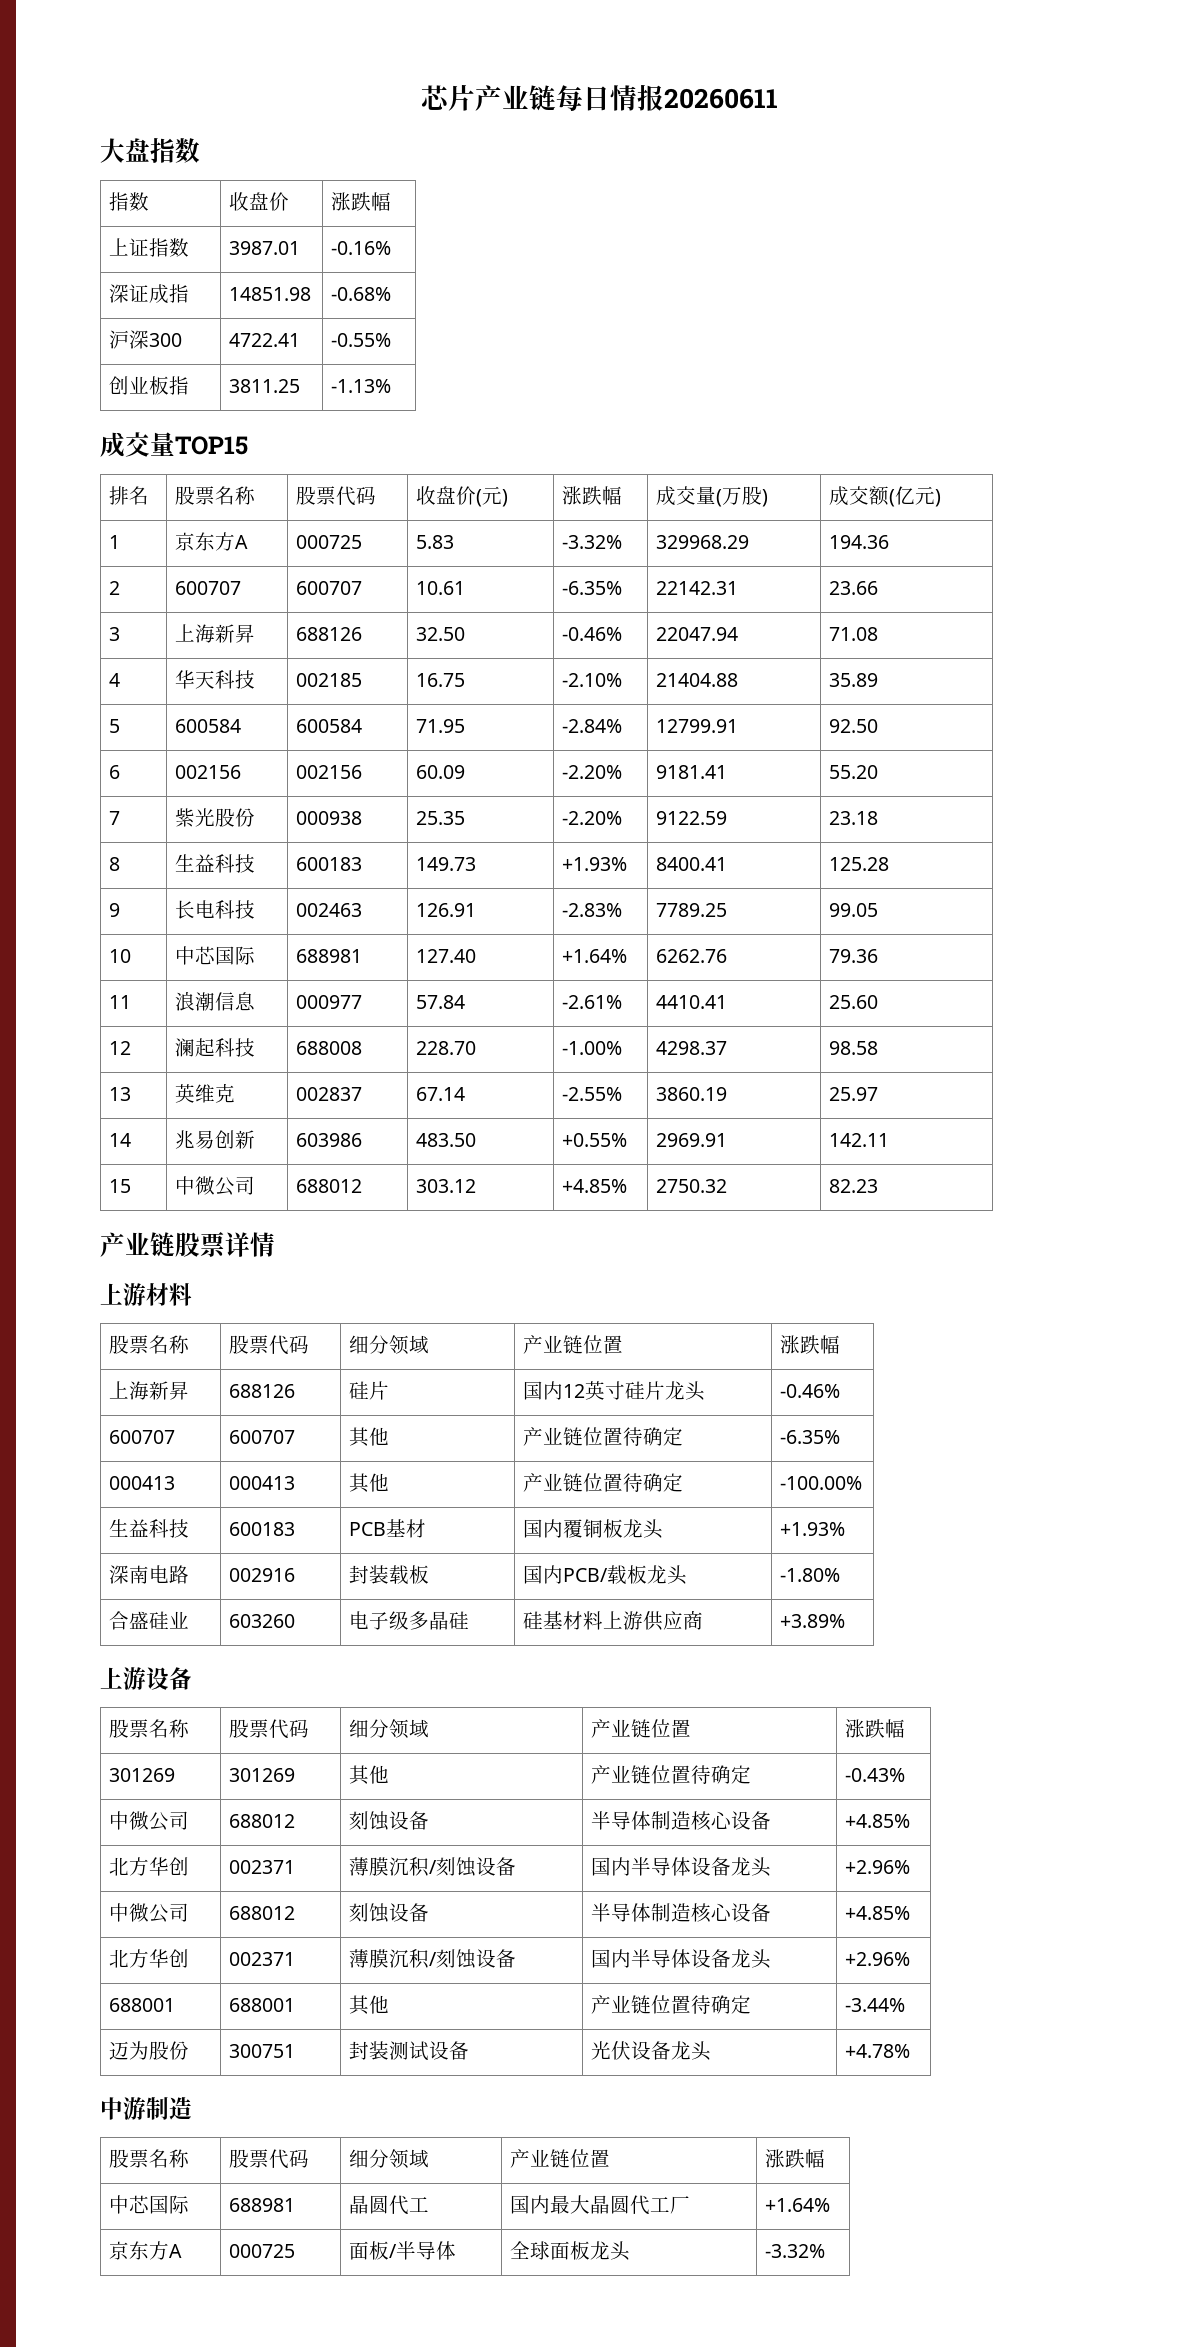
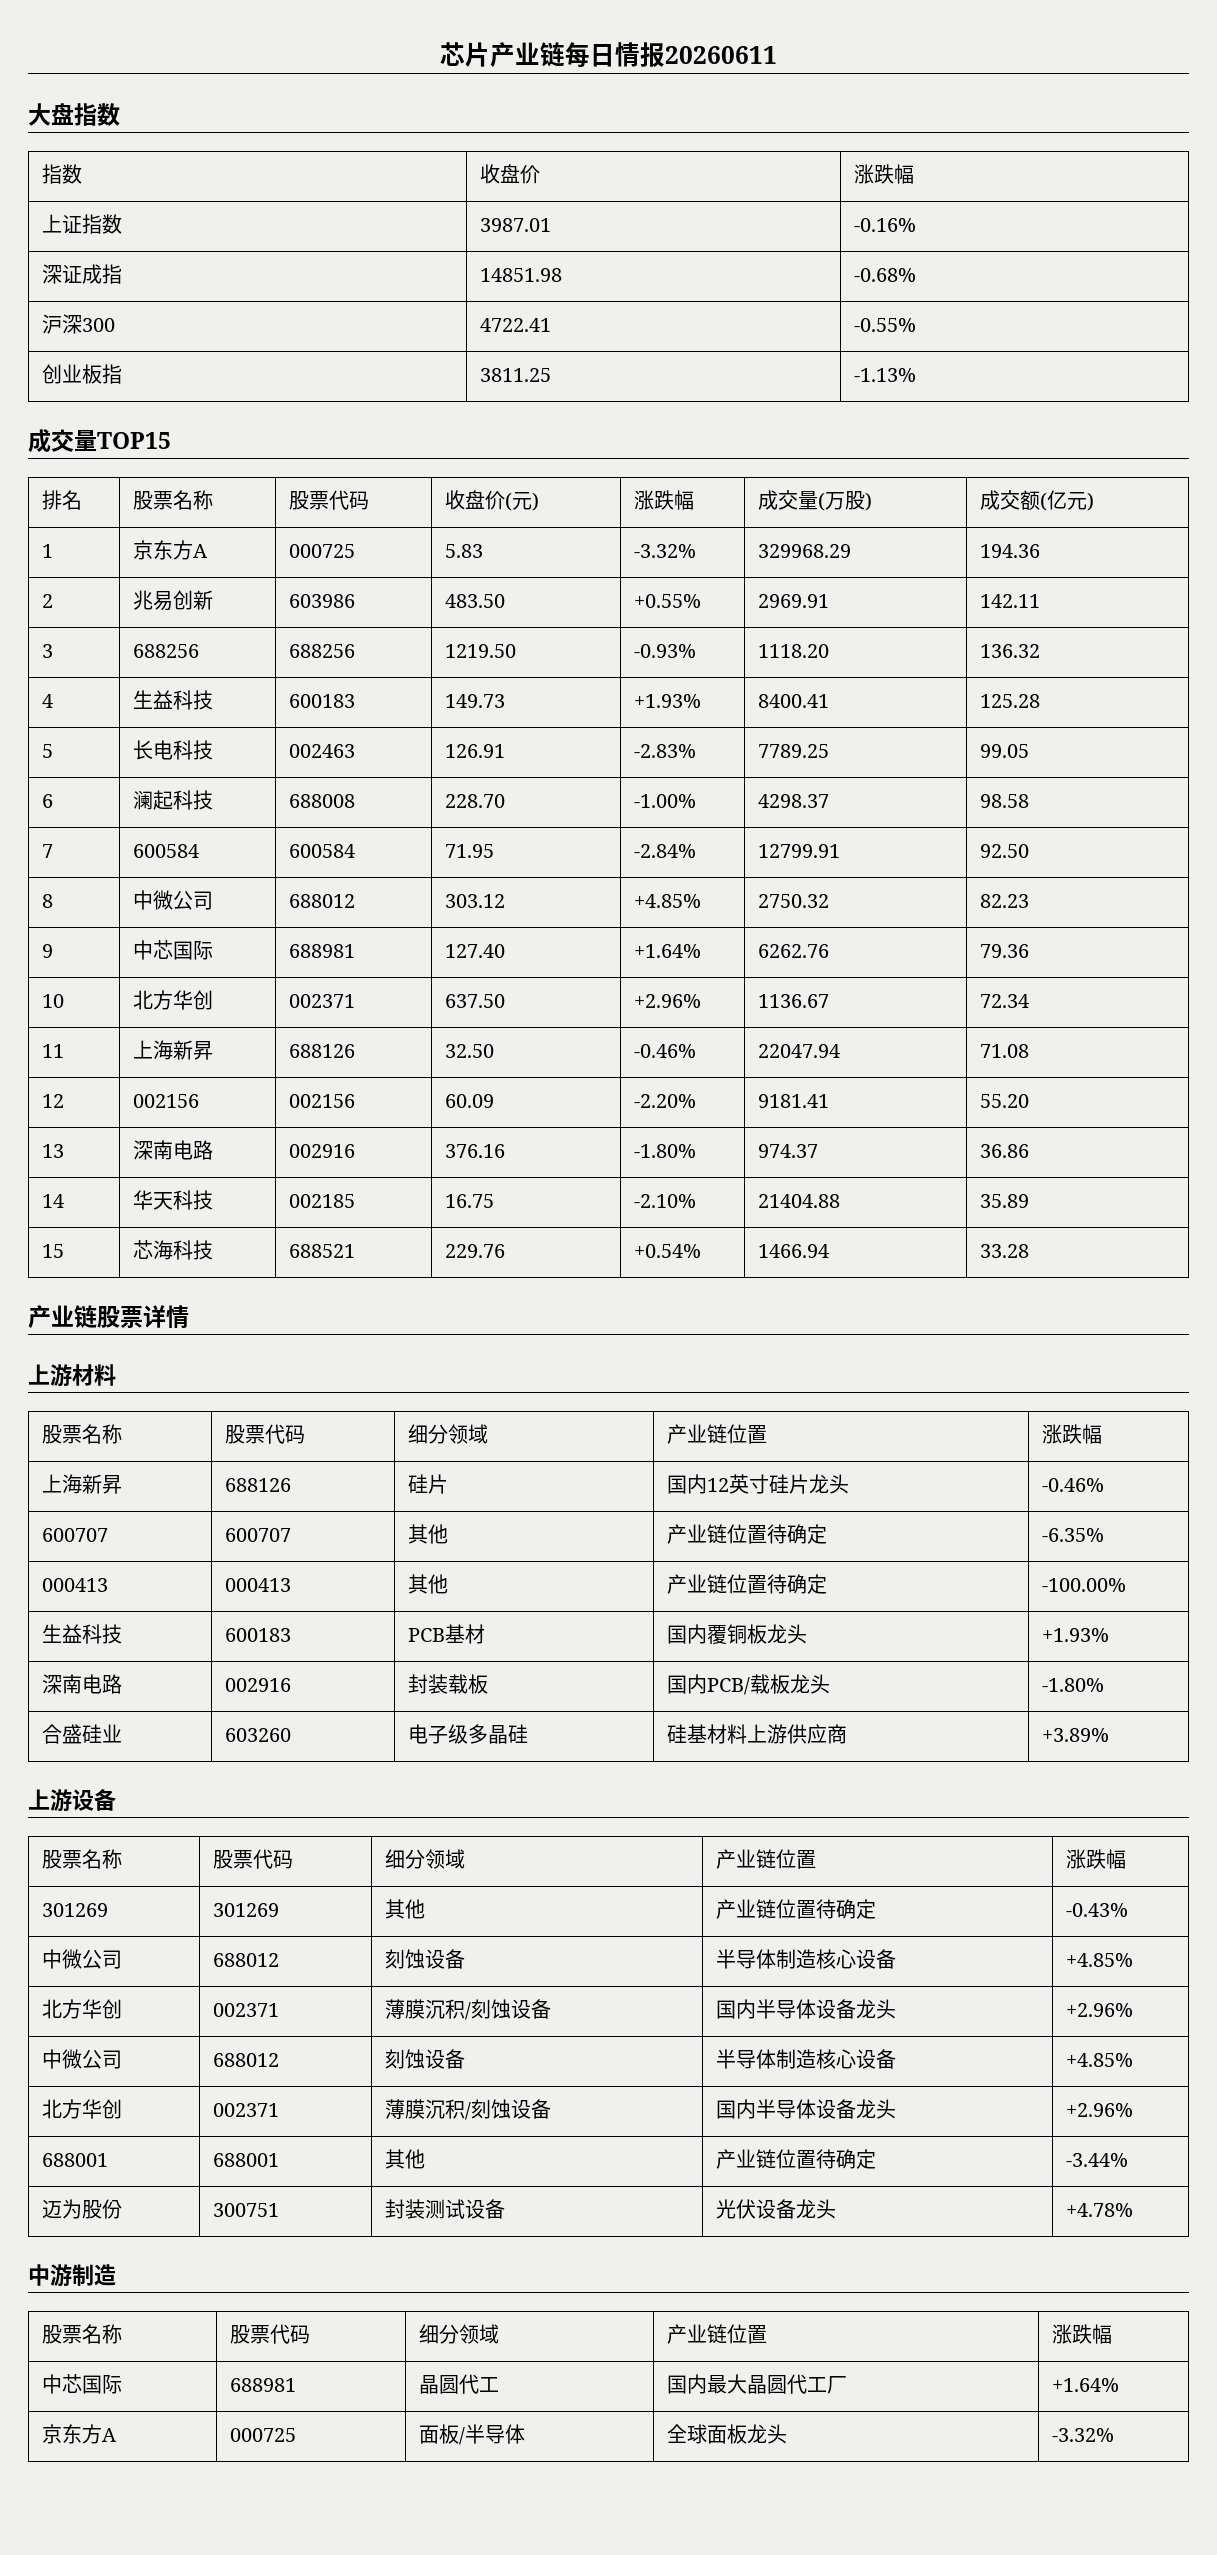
- 2 | 600707 | 600707 | 10.61 | -6.35% | 22142.31 | 23.66
- 3 | 上海新昇 | 688126 | 32.50 | -0.46% | 22047.94 | 71.08
+ 2 | 兆易创新 | 603986 | 483.50 | +0.55% | 2969.91 | 142.11
+ 3 | 688256 | 688256 | 1219.50 | -0.93% | 1118.20 | 136.32
+ 4 | 生益科技 | 600183 | 149.73 | +1.93% | 8400.41 | 125.28
+ 5 | 长电科技 | 002463 | 126.91 | -2.83% | 7789.25 | 99.05
+ 6 | 澜起科技 | 688008 | 228.70 | -1.00% | 4298.37 | 98.58
+ 7 | 600584 | 600584 | 71.95 | -2.84% | 12799.91 | 92.50
+ 8 | 中微公司 | 688012 | 303.12 | +4.85% | 2750.32 | 82.23
+ 9 | 中芯国际 | 688981 | 127.40 | +1.64% | 6262.76 | 79.36
+ 10 | 北方华创 | 002371 | 637.50 | +2.96% | 1136.67 | 72.34
+ 11 | 上海新昇 | 688126 | 32.50 | -0.46% | 22047.94 | 71.08
- 4 | 华天科技 | 002185 | 16.75 | -2.10% | 21404.88 | 35.89
+ 12 | 002156 | 002156 | 60.09 | -2.20% | 9181.41 | 55.20
+ 13 | 深南电路 | 002916 | 376.16 | -1.80% | 974.37 | 36.86
+ 14 | 华天科技 | 002185 | 16.75 | -2.10% | 21404.88 | 35.89
- 5 | 600584 | 600584 | 71.95 | -2.84% | 12799.91 | 92.50
- 6 | 002156 | 002156 | 60.09 | -2.20% | 9181.41 | 55.20
- 7 | 紫光股份 | 000938 | 25.35 | -2.20% | 9122.59 | 23.18
- 8 | 生益科技 | 600183 | 149.73 | +1.93% | 8400.41 | 125.28
- 9 | 长电科技 | 002463 | 126.91 | -2.83% | 7789.25 | 99.05
- 10 | 中芯国际 | 688981 | 127.40 | +1.64% | 6262.76 | 79.36
- 11 | 浪潮信息 | 000977 | 57.84 | -2.61% | 4410.41 | 25.60
- 12 | 澜起科技 | 688008 | 228.70 | -1.00% | 4298.37 | 98.58
- 13 | 英维克 | 002837 | 67.14 | -2.55% | 3860.19 | 25.97
- 14 | 兆易创新 | 603986 | 483.50 | +0.55% | 2969.91 | 142.11
- 15 | 中微公司 | 688012 | 303.12 | +4.85% | 2750.32 | 82.23
+ 15 | 芯海科技 | 688521 | 229.76 | +0.54% | 1466.94 | 33.28

